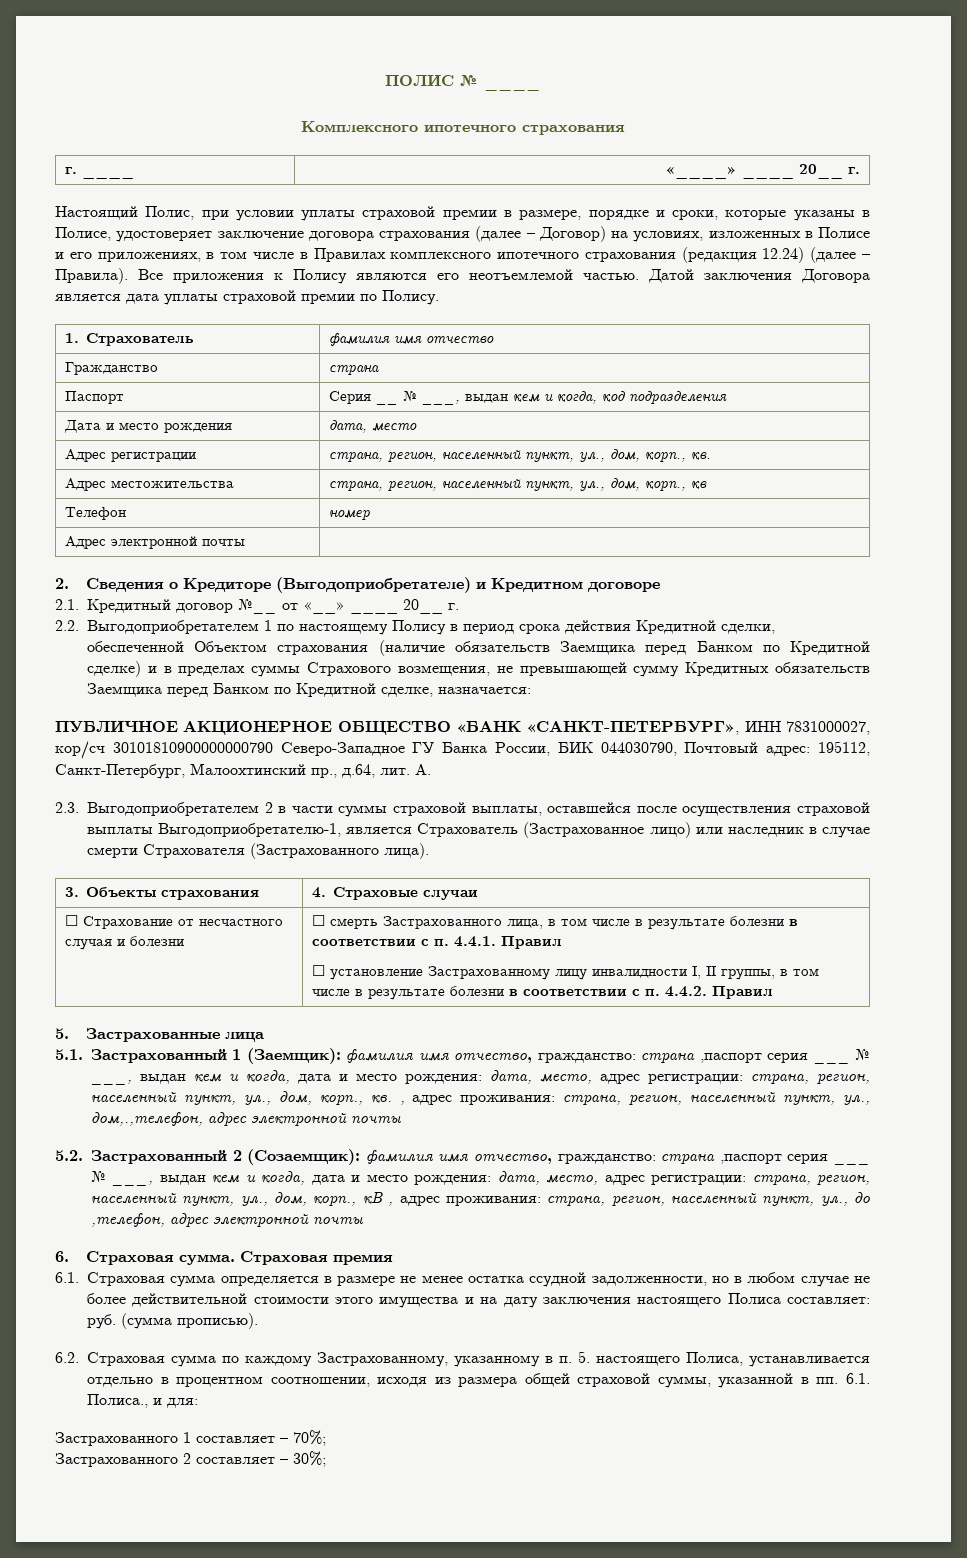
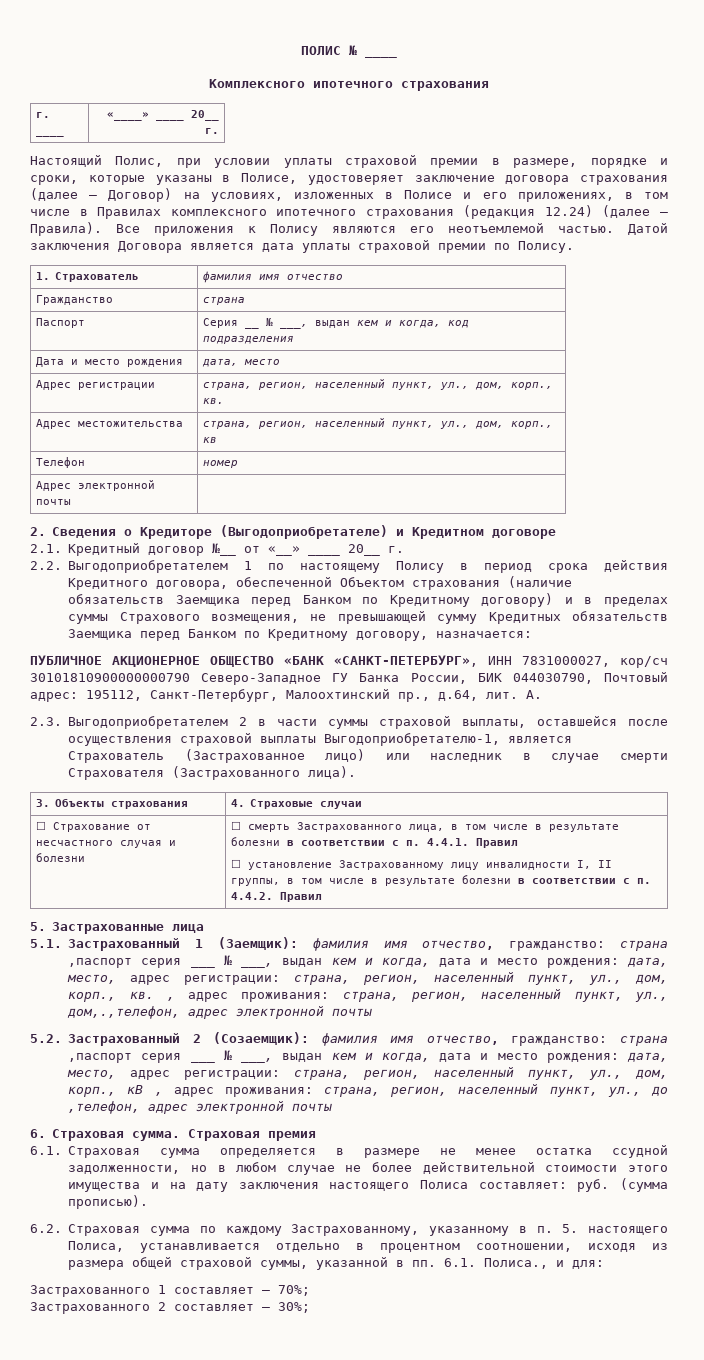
- 2.2. Выгодоприобретателем 1 по настоящему Полису в период срока действия Кредитной сделки, обеспеченной Объектом страхования (наличие обязательств Заемщика перед Банком по Кредитной сделке) и в пределах суммы Страхового возмещения, не превышающей сумму Кредитных обязательств Заемщика перед Банком по Кредитной сделке, назначается:
+ 2.2. Выгодоприобретателем 1 по настоящему Полису в период срока действия Кредитного договора, обеспеченной Объектом страхования (наличие обязательств Заемщика перед Банком по Кредитному договору) и в пределах суммы Страхового возмещения, не превышающей сумму Кредитных обязательств Заемщика перед Банком по Кредитному договору, назначается:

